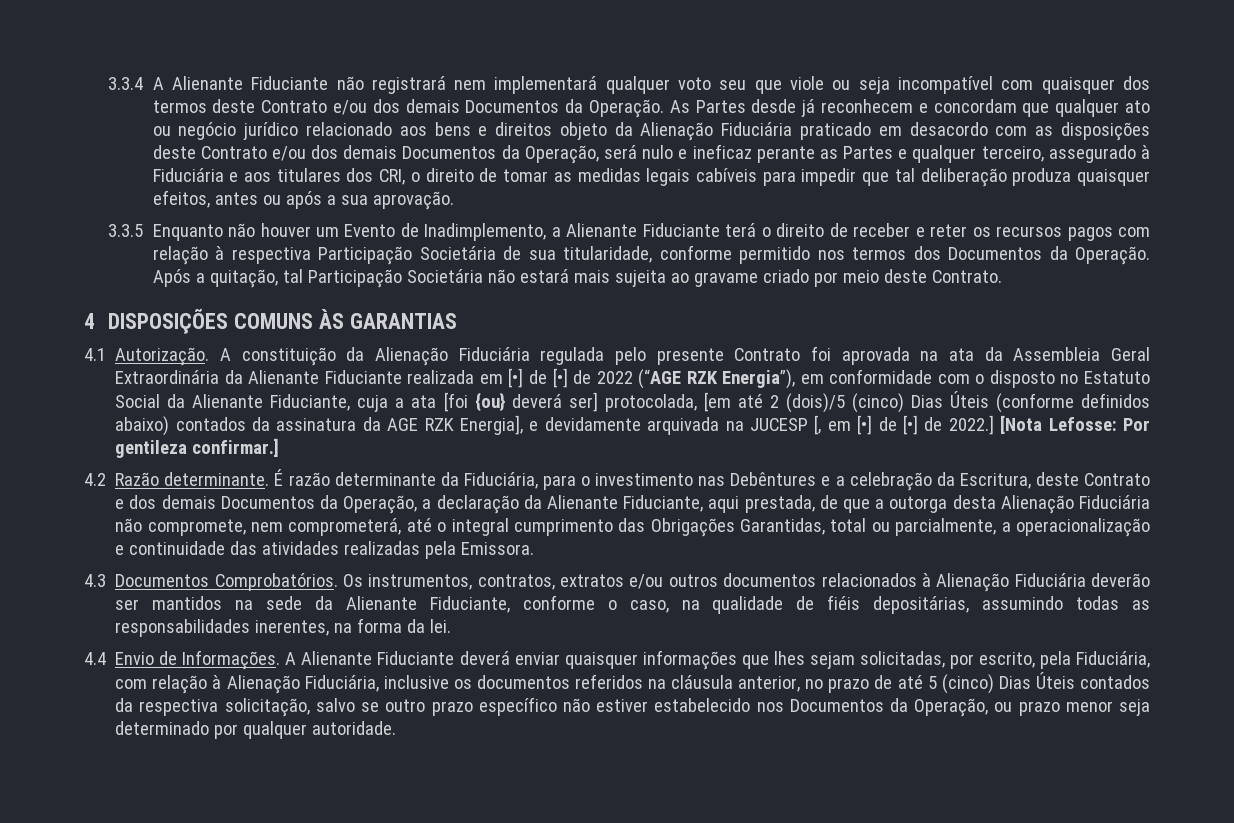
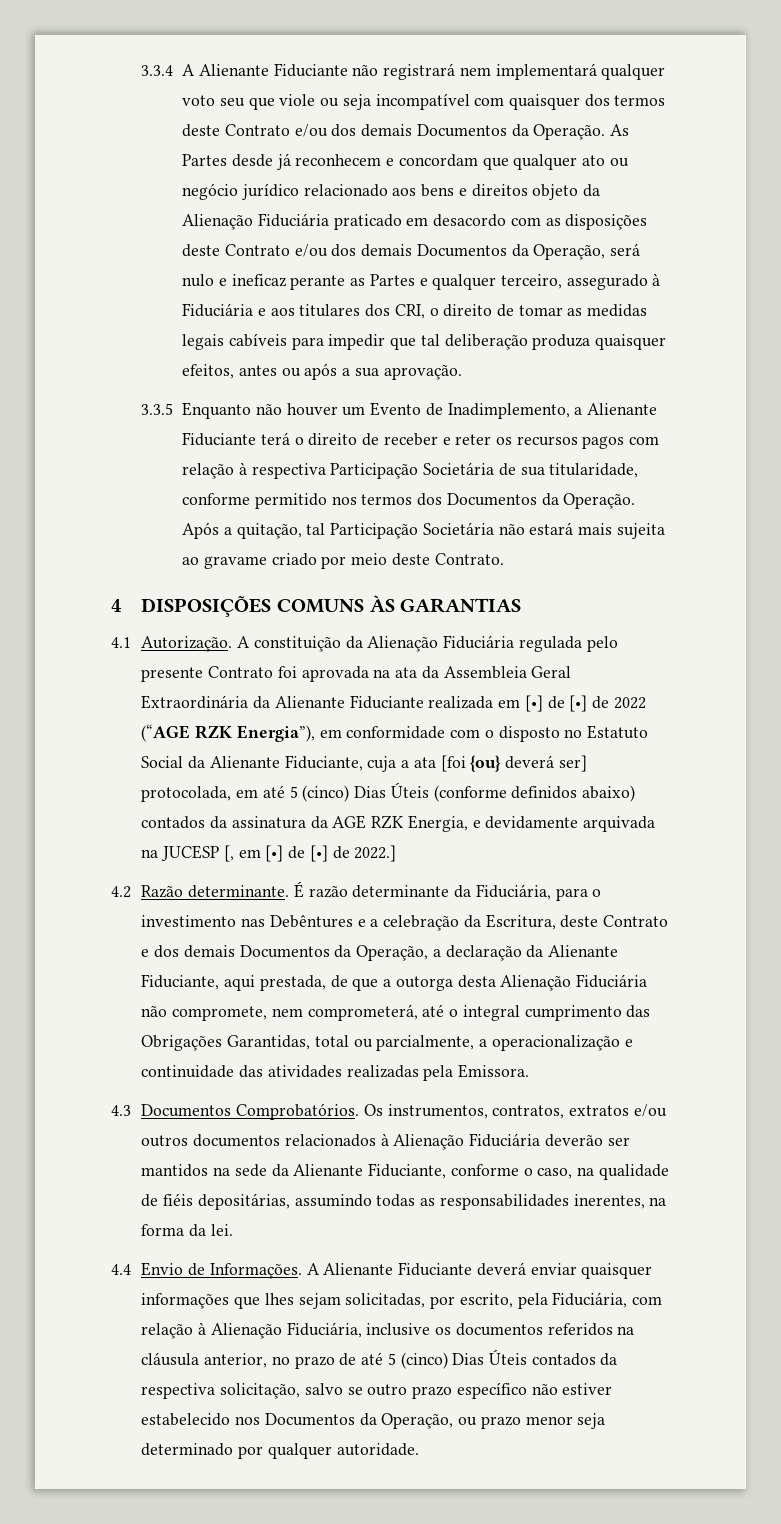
- A constituição da Alienação Fiduciária regulada pelo presente Contrato foi aprovada na ata da Assembleia Geral Extraordinária da Alienante Fiduciante realizada em [•] de [•] de 2022 (“AGE RZK Energia”), em conformidade com o disposto no Estatuto Social da Alienante Fiduciante, cuja a ata [foi {ou} deverá ser] protocolada, [em até 2 (dois)/5 (cinco) Dias Úteis (conforme definidos abaixo) contados da assinatura da AGE RZK Energia], e devidamente arquivada na JUCESP [, em [•] de [•] de 2022.] [Nota Lefosse: Por gentileza confirmar.]
+ A constituição da Alienação Fiduciária regulada pelo presente Contrato foi aprovada na ata da Assembleia Geral Extraordinária da Alienante Fiduciante realizada em [•] de [•] de 2022 (“AGE RZK Energia”), em conformidade com o disposto no Estatuto Social da Alienante Fiduciante, cuja a ata [foi {ou} deverá ser] protocolada, em até 5 (cinco) Dias Úteis (conforme definidos abaixo) contados da assinatura da AGE RZK Energia, e devidamente arquivada na JUCESP [, em [•] de [•] de 2022.]

